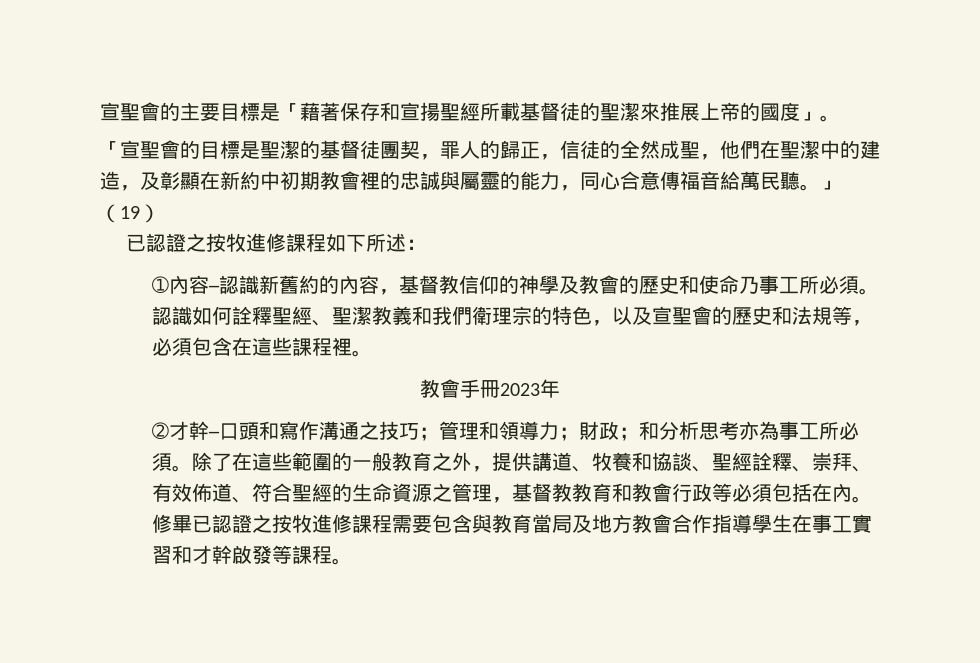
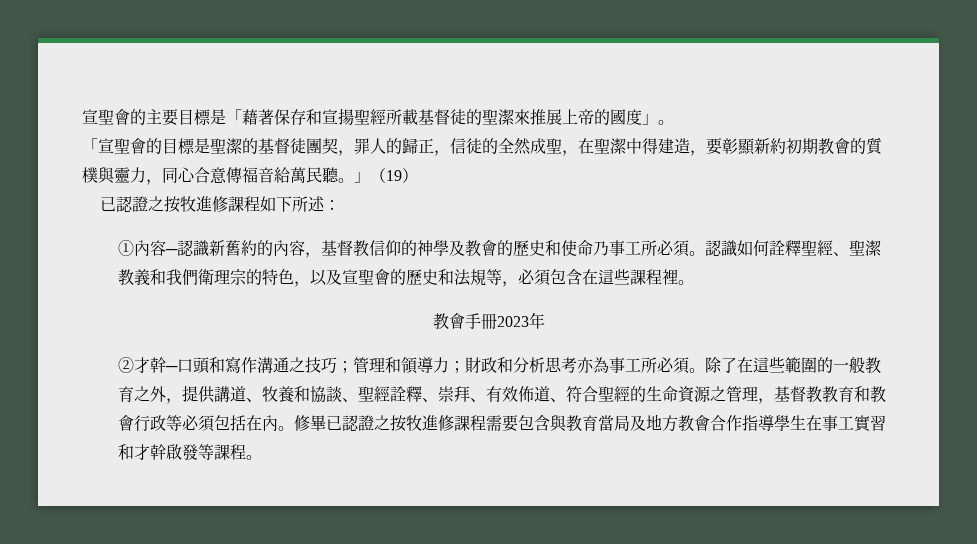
- 「宣聖會的目標是聖潔的基督徒團契，罪人的歸正，信徒的全然成聖，他們在聖潔中的建造，及彰顯在新約中初期教會裡的忠誠與屬靈的能力，同心合意傳福音給萬民聽。」（19）
+ 「宣聖會的目標是聖潔的基督徒團契，罪人的歸正，信徒的全然成聖，在聖潔中得建造，要彰顯新約初期教會的質樸與靈力，同心合意傳福音給萬民聽。」（19）
- ➁才幹─口頭和寫作溝通之技巧；管理和領導力；財政；和分析思考亦為事工所必須。
+ ➁才幹─口頭和寫作溝通之技巧；管理和領導力；財政和分析思考亦為事工所必須。

